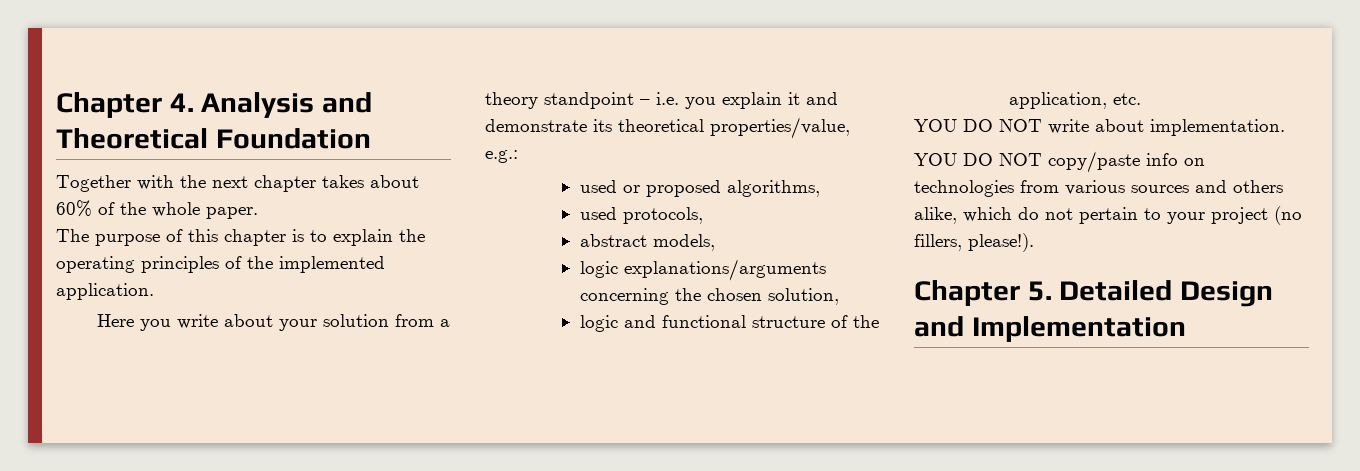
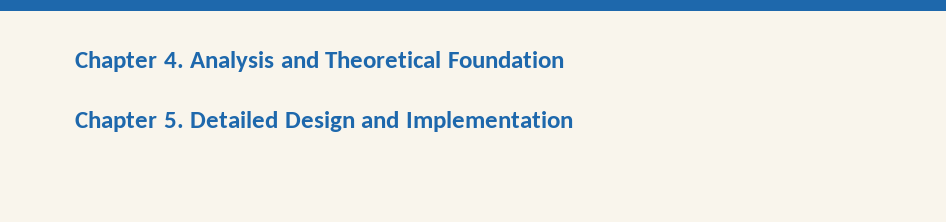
- Together with the next chapter takes about 60% of the whole paper.
- The purpose of this chapter is to explain the operating principles of the implemented application.
- Here you write about your solution from a theory standpoint – i.e. you explain it and demonstrate its theoretical properties/value, e.g.:
- used or proposed algorithms,
- used protocols,
- abstract models,
- logic explanations/arguments concerning the chosen solution,
- logic and functional structure of the application, etc.
- YOU DO NOT write about implementation.
- YOU DO NOT copy/paste info on technologies from various sources and others alike, which do not pertain to your project (no fillers, please!).

